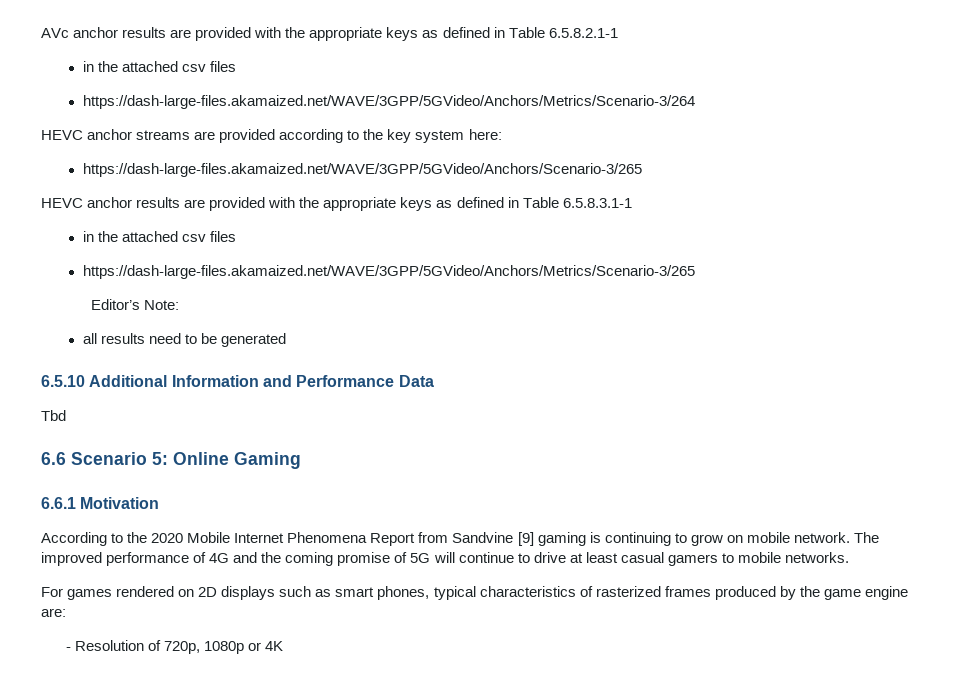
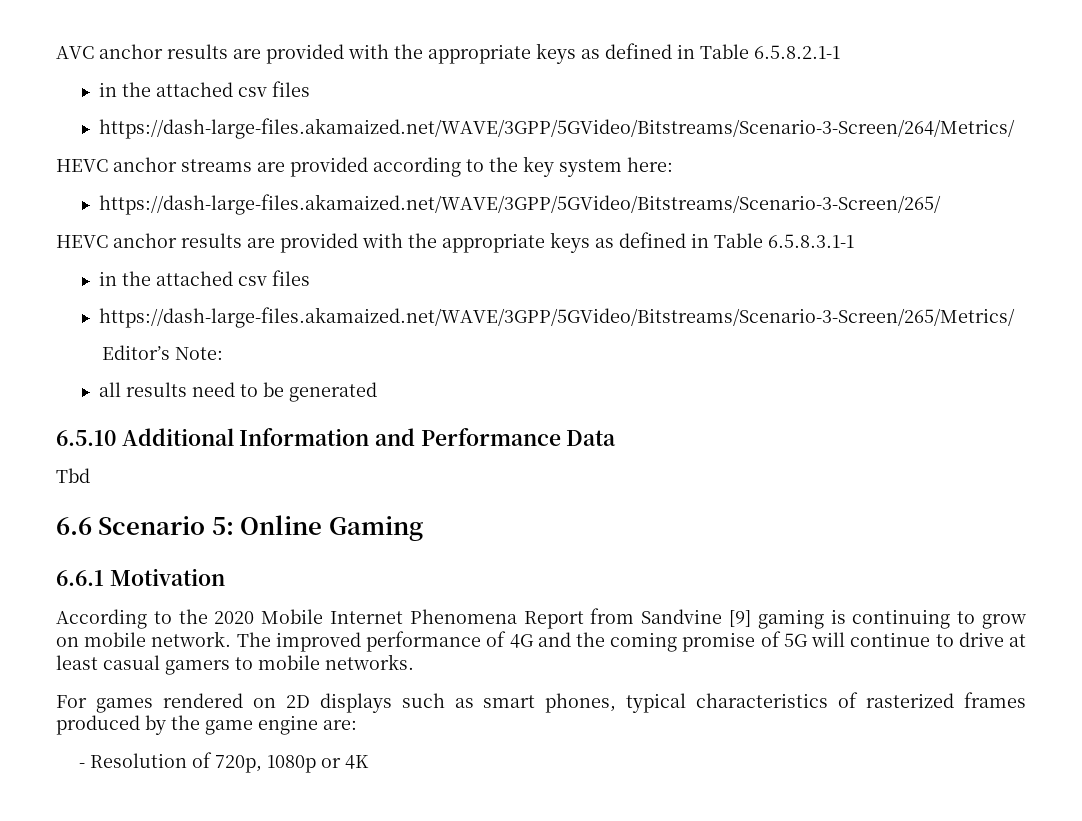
- AVc anchor results are provided with the appropriate keys as defined in Table 6.5.8.2.1-1
+ AVC anchor results are provided with the appropriate keys as defined in Table 6.5.8.2.1-1
- https://dash-large-files.akamaized.net/WAVE/3GPP/5GVideo/Anchors/Metrics/Scenario-3/264
+ https://dash-large-files.akamaized.net/WAVE/3GPP/5GVideo/Bitstreams/Scenario-3-Screen/264/Metrics/
- https://dash-large-files.akamaized.net/WAVE/3GPP/5GVideo/Anchors/Scenario-3/265
+ https://dash-large-files.akamaized.net/WAVE/3GPP/5GVideo/Bitstreams/Scenario-3-Screen/265/
- https://dash-large-files.akamaized.net/WAVE/3GPP/5GVideo/Anchors/Metrics/Scenario-3/265
+ https://dash-large-files.akamaized.net/WAVE/3GPP/5GVideo/Bitstreams/Scenario-3-Screen/265/Metrics/

